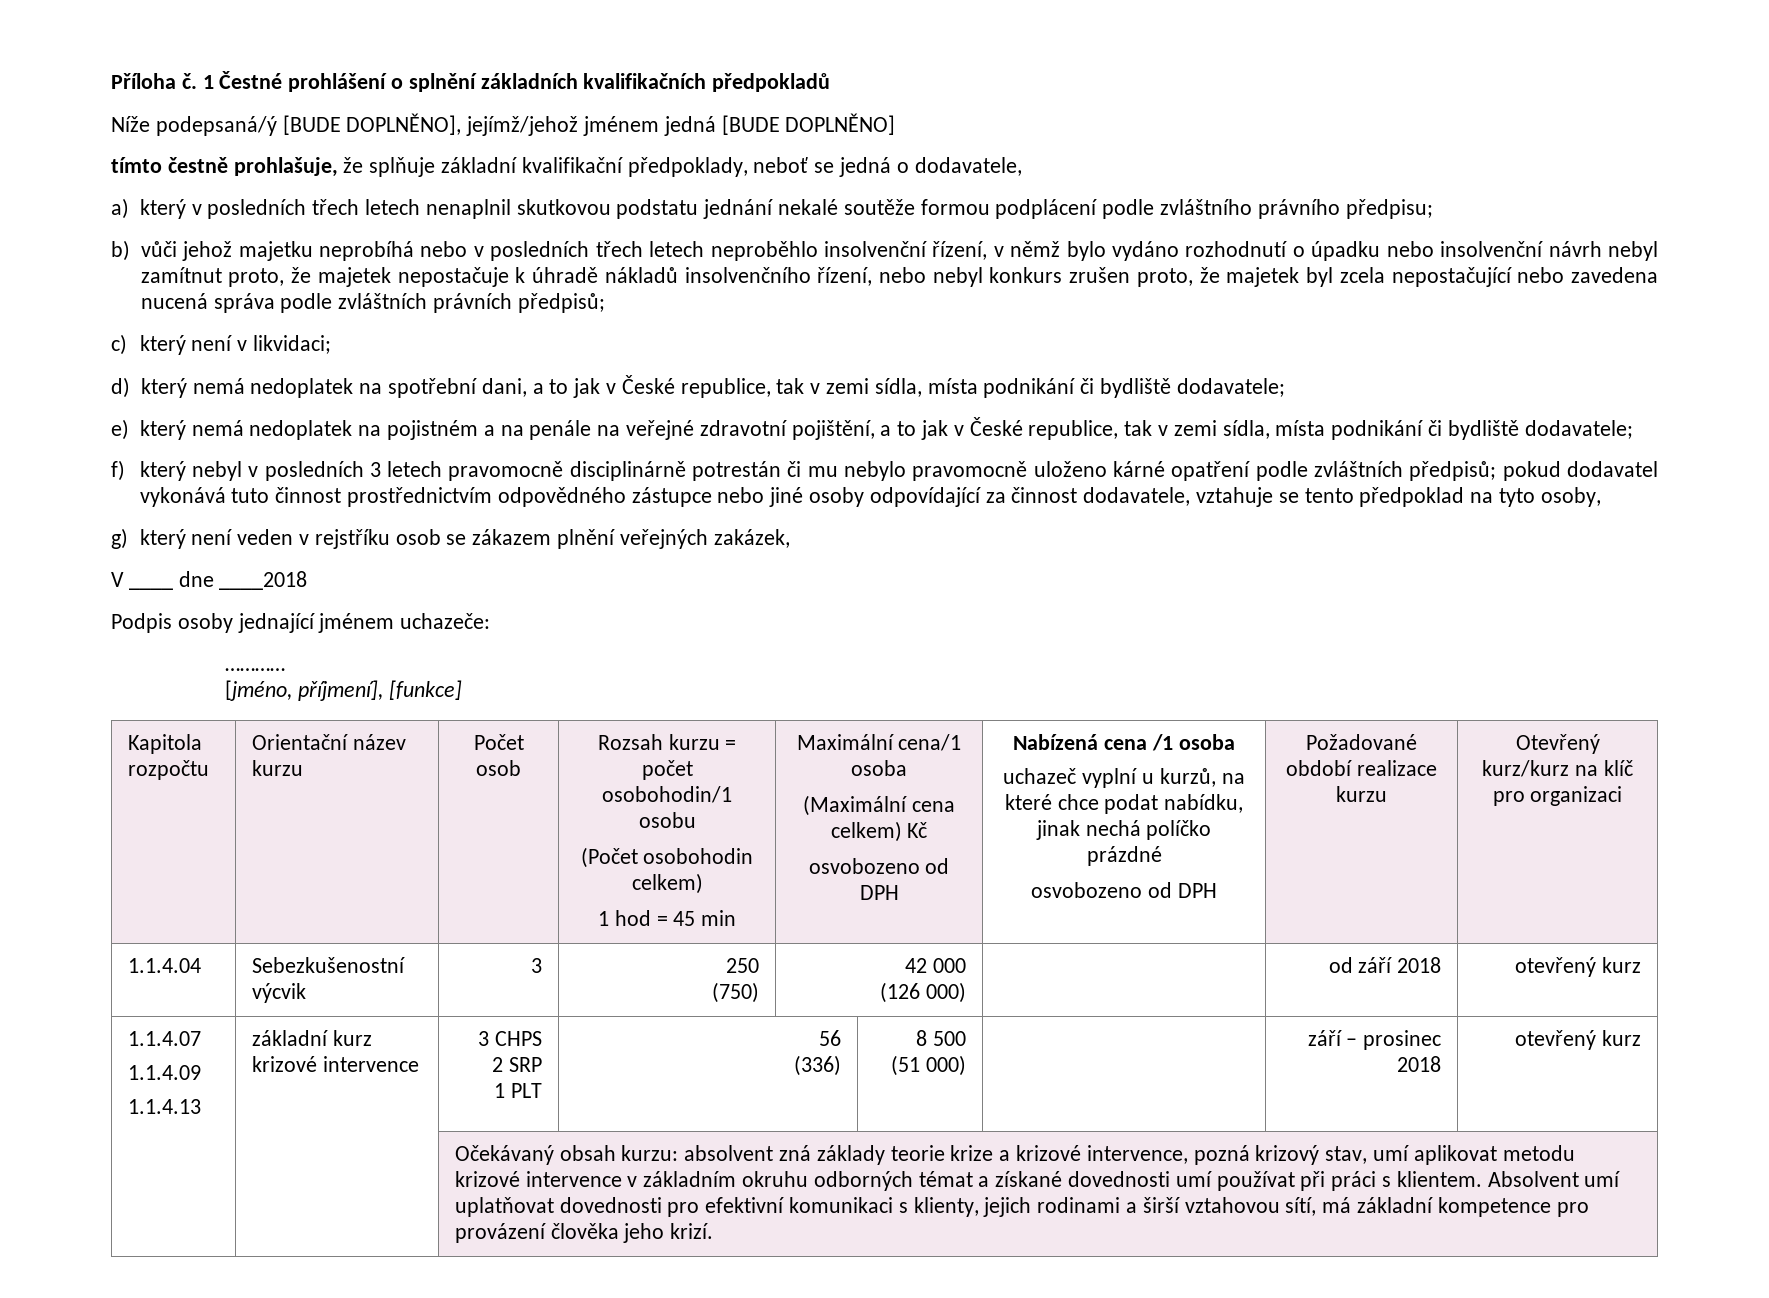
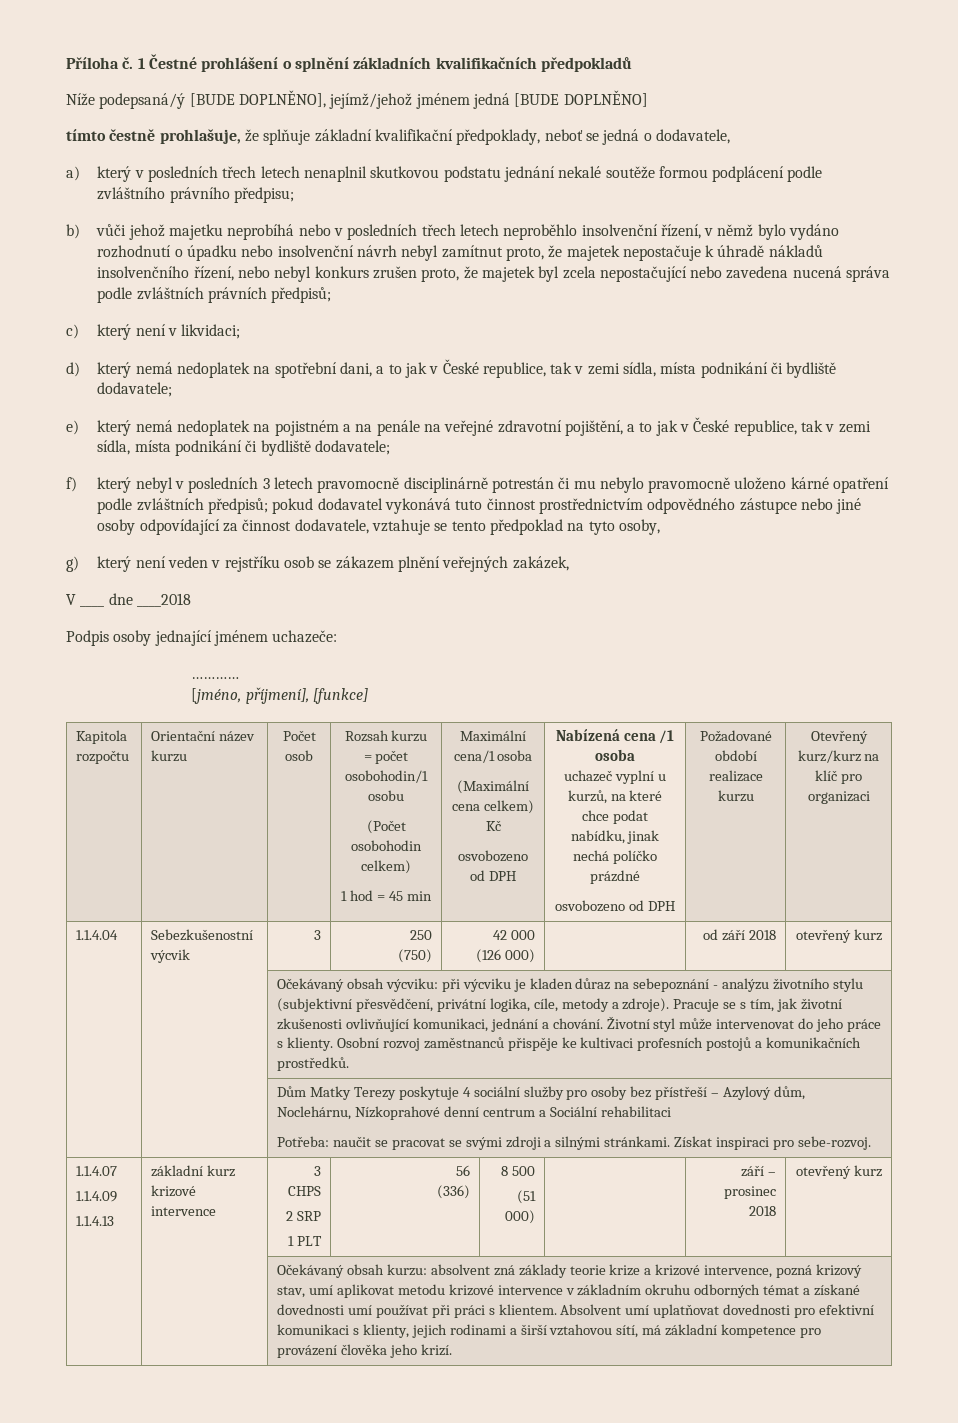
+ Očekávaný obsah výcviku: při výcviku je kladen důraz na sebepoznání - analýzu životního stylu (subjektivní přesvědčení, privátní logika, cíle, metody a zdroje). Pracuje se s tím, jak životní zkušenosti ovlivňující komunikaci, jednání a chování. Životní styl může intervenovat do jeho práce s klienty. Osobní rozvoj zaměstnanců přispěje ke kultivaci profesních postojů a komunikačních prostředků.
+ | | Dům Matky Terezy poskytuje 4 sociální služby pro osoby bez přístřeší – Azylový dům, Noclehárnu, Nízkoprahové denní centrum a Sociální rehabilitaci
+ Potřeba: naučit se pracovat se svými zdroji a silnými stránkami. Získat inspiraci pro sebe-rozvoj.

